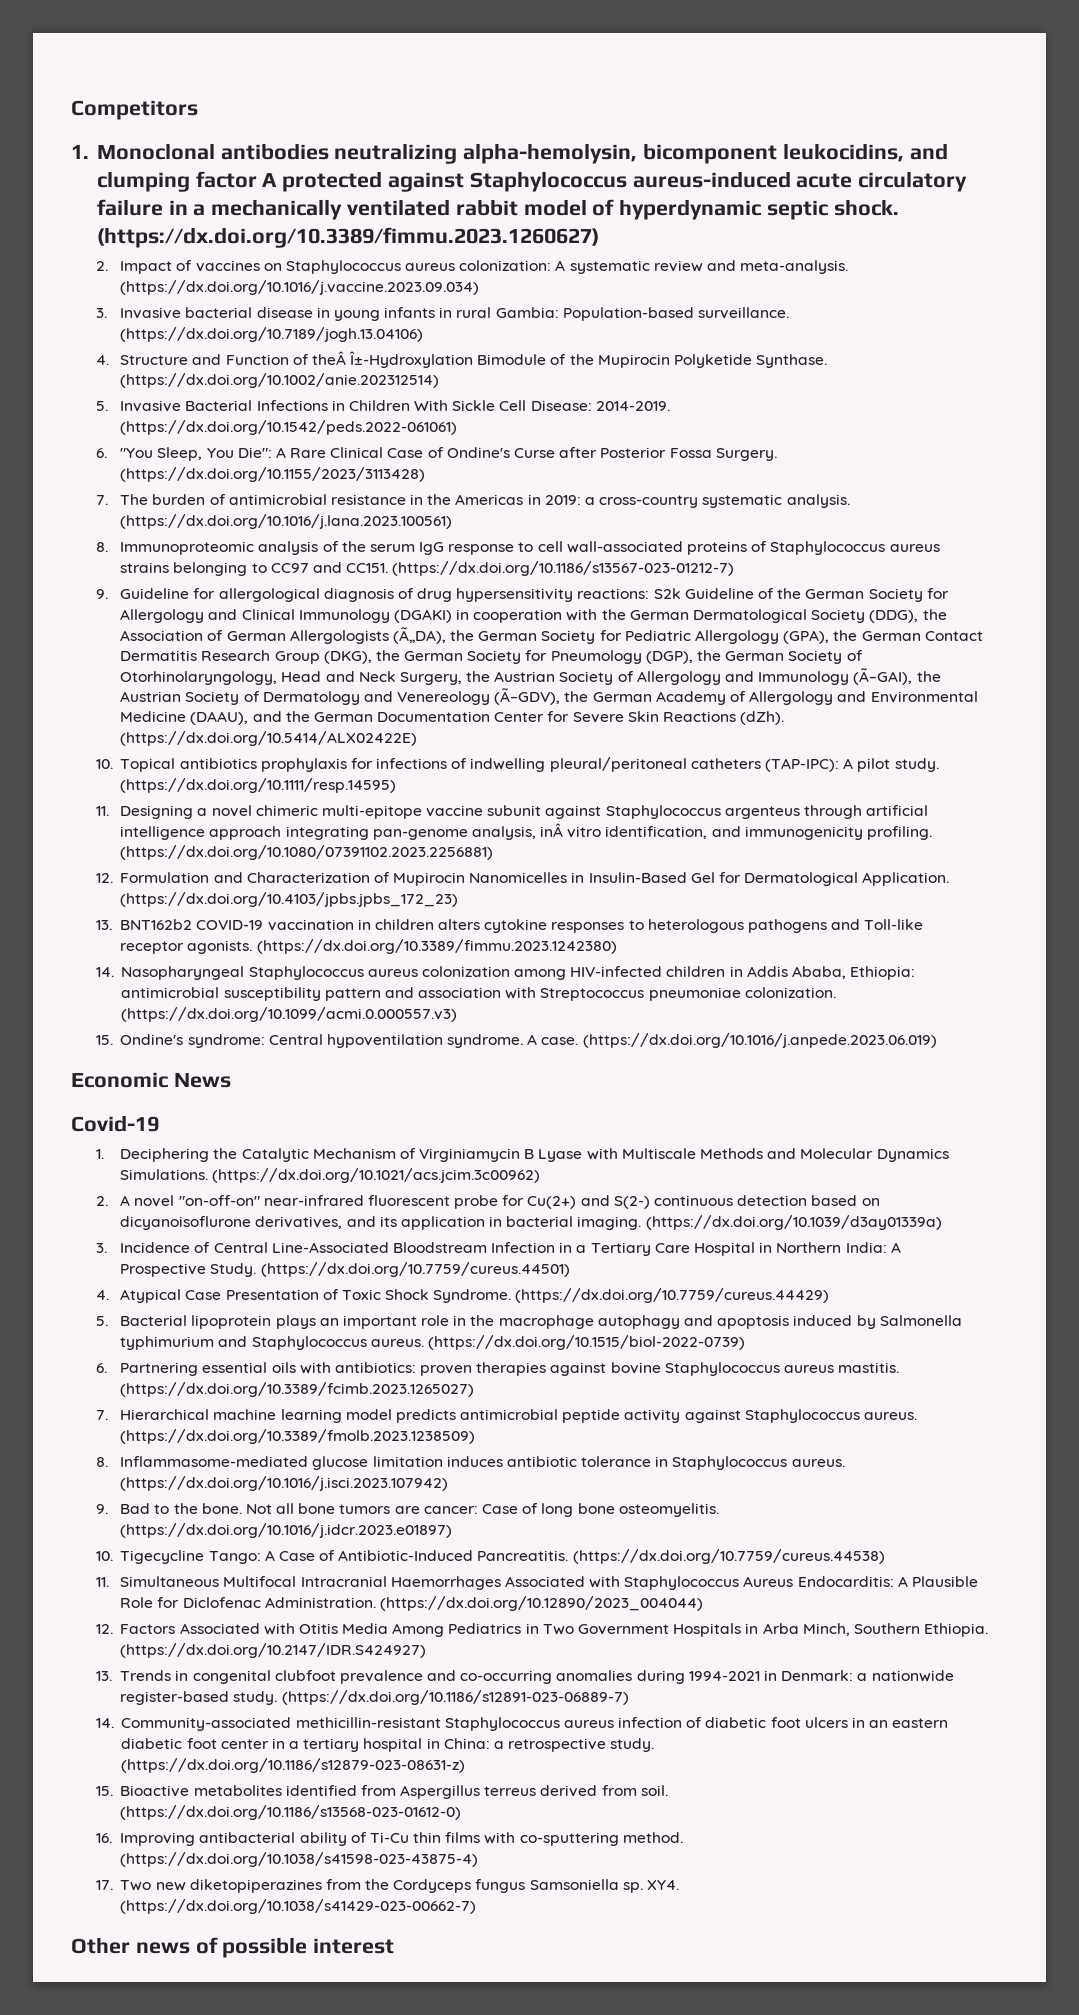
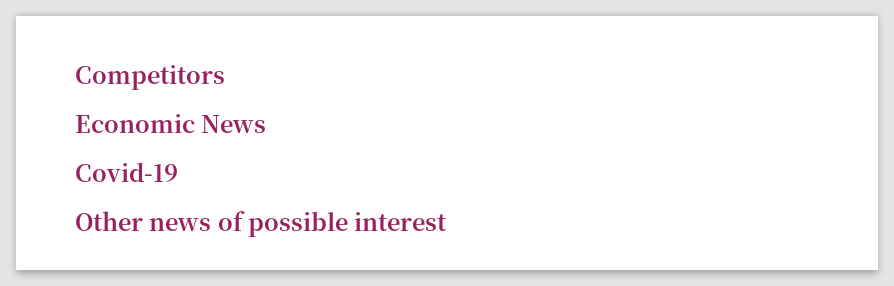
- 1. Monoclonal antibodies neutralizing alpha-hemolysin, bicomponent leukocidins, and clumping factor A protected against Staphylococcus aureus-induced acute circulatory failure in a mechanically ventilated rabbit model of hyperdynamic septic shock. (https://dx.doi.org/10.3389/fimmu.2023.1260627)
- 2. Impact of vaccines on Staphylococcus aureus colonization: A systematic review and meta-analysis. (https://dx.doi.org/10.1016/j.vaccine.2023.09.034)
- 3. Invasive bacterial disease in young infants in rural Gambia: Population-based surveillance. (https://dx.doi.org/10.7189/jogh.13.04106)
- 4. Structure and Function of theÂ Î±-Hydroxylation Bimodule of the Mupirocin Polyketide Synthase. (https://dx.doi.org/10.1002/anie.202312514)
- 5. Invasive Bacterial Infections in Children With Sickle Cell Disease: 2014-2019. (https://dx.doi.org/10.1542/peds.2022-061061)
- 6. "You Sleep, You Die": A Rare Clinical Case of Ondine's Curse after Posterior Fossa Surgery. (https://dx.doi.org/10.1155/2023/3113428)
- 7. The burden of antimicrobial resistance in the Americas in 2019: a cross-country systematic analysis. (https://dx.doi.org/10.1016/j.lana.2023.100561)
- 8. Immunoproteomic analysis of the serum IgG response to cell wall-associated proteins of Staphylococcus aureus strains belonging to CC97 and CC151. (https://dx.doi.org/10.1186/s13567-023-01212-7)
- 9. Guideline for allergological diagnosis of drug hypersensitivity reactions: S2k Guideline of the German Society for Allergology and Clinical Immunology (DGAKI) in cooperation with the German Dermatological Society (DDG), the Association of German Allergologists (Ã„DA), the German Society for Pediatric Allergology (GPA), the German Contact Dermatitis Research Group (DKG), the German Society for Pneumology (DGP), the German Society of Otorhinolaryngology, Head and Neck Surgery, the Austrian Society of Allergology and Immunology (Ã–GAI), the Austrian Society of Dermatology and Venereology (Ã–GDV), the German Academy of Allergology and Environmental Medicine (DAAU), and the German Documentation Center for Severe Skin Reactions (dZh). (https://dx.doi.org/10.5414/ALX02422E)
- 10. Topical antibiotics prophylaxis for infections of indwelling pleural/peritoneal catheters (TAP-IPC): A pilot study. (https://dx.doi.org/10.1111/resp.14595)
- 11. Designing a novel chimeric multi-epitope vaccine subunit against Staphylococcus argenteus through artificial intelligence approach integrating pan-genome analysis, inÂ vitro identification, and immunogenicity profiling. (https://dx.doi.org/10.1080/07391102.2023.2256881)
- 12. Formulation and Characterization of Mupirocin Nanomicelles in Insulin-Based Gel for Dermatological Application. (https://dx.doi.org/10.4103/jpbs.jpbs_172_23)
- 13. BNT162b2 COVID-19 vaccination in children alters cytokine responses to heterologous pathogens and Toll-like receptor agonists. (https://dx.doi.org/10.3389/fimmu.2023.1242380)
- 14. Nasopharyngeal Staphylococcus aureus colonization among HIV-infected children in Addis Ababa, Ethiopia: antimicrobial susceptibility pattern and association with Streptococcus pneumoniae colonization. (https://dx.doi.org/10.1099/acmi.0.000557.v3)
- 15. Ondine's syndrome: Central hypoventilation syndrome. A case. (https://dx.doi.org/10.1016/j.anpede.2023.06.019)
  Economic News
  Covid-19
- 1. Deciphering the Catalytic Mechanism of Virginiamycin B Lyase with Multiscale Methods and Molecular Dynamics Simulations. (https://dx.doi.org/10.1021/acs.jcim.3c00962)
- 2. A novel "on-off-on" near-infrared fluorescent probe for Cu(2+) and S(2-) continuous detection based on dicyanoisoflurone derivatives, and its application in bacterial imaging. (https://dx.doi.org/10.1039/d3ay01339a)
- 3. Incidence of Central Line-Associated Bloodstream Infection in a Tertiary Care Hospital in Northern India: A Prospective Study. (https://dx.doi.org/10.7759/cureus.44501)
- 4. Atypical Case Presentation of Toxic Shock Syndrome. (https://dx.doi.org/10.7759/cureus.44429)
- 5. Bacterial lipoprotein plays an important role in the macrophage autophagy and apoptosis induced by Salmonella typhimurium and Staphylococcus aureus. (https://dx.doi.org/10.1515/biol-2022-0739)
- 6. Partnering essential oils with antibiotics: proven therapies against bovine Staphylococcus aureus mastitis. (https://dx.doi.org/10.3389/fcimb.2023.1265027)
- 7. Hierarchical machine learning model predicts antimicrobial peptide activity against Staphylococcus aureus. (https://dx.doi.org/10.3389/fmolb.2023.1238509)
- 8. Inflammasome-mediated glucose limitation induces antibiotic tolerance in Staphylococcus aureus. (https://dx.doi.org/10.1016/j.isci.2023.107942)
- 9. Bad to the bone. Not all bone tumors are cancer: Case of long bone osteomyelitis. (https://dx.doi.org/10.1016/j.idcr.2023.e01897)
- 10. Tigecycline Tango: A Case of Antibiotic-Induced Pancreatitis. (https://dx.doi.org/10.7759/cureus.44538)
- 11. Simultaneous Multifocal Intracranial Haemorrhages Associated with Staphylococcus Aureus Endocarditis: A Plausible Role for Diclofenac Administration. (https://dx.doi.org/10.12890/2023_004044)
- 12. Factors Associated with Otitis Media Among Pediatrics in Two Government Hospitals in Arba Minch, Southern Ethiopia. (https://dx.doi.org/10.2147/IDR.S424927)
- 13. Trends in congenital clubfoot prevalence and co-occurring anomalies during 1994-2021 in Denmark: a nationwide register-based study. (https://dx.doi.org/10.1186/s12891-023-06889-7)
- 14. Community-associated methicillin-resistant Staphylococcus aureus infection of diabetic foot ulcers in an eastern diabetic foot center in a tertiary hospital in China: a retrospective study. (https://dx.doi.org/10.1186/s12879-023-08631-z)
- 15. Bioactive metabolites identified from Aspergillus terreus derived from soil. (https://dx.doi.org/10.1186/s13568-023-01612-0)
- 16. Improving antibacterial ability of Ti-Cu thin films with co-sputtering method. (https://dx.doi.org/10.1038/s41598-023-43875-4)
- 17. Two new diketopiperazines from the Cordyceps fungus Samsoniella sp. XY4. (https://dx.doi.org/10.1038/s41429-023-00662-7)

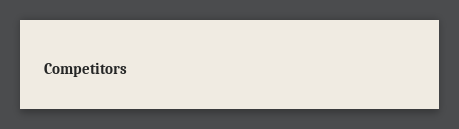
- Economic News
- Covid-19
- Other news of possible interest

